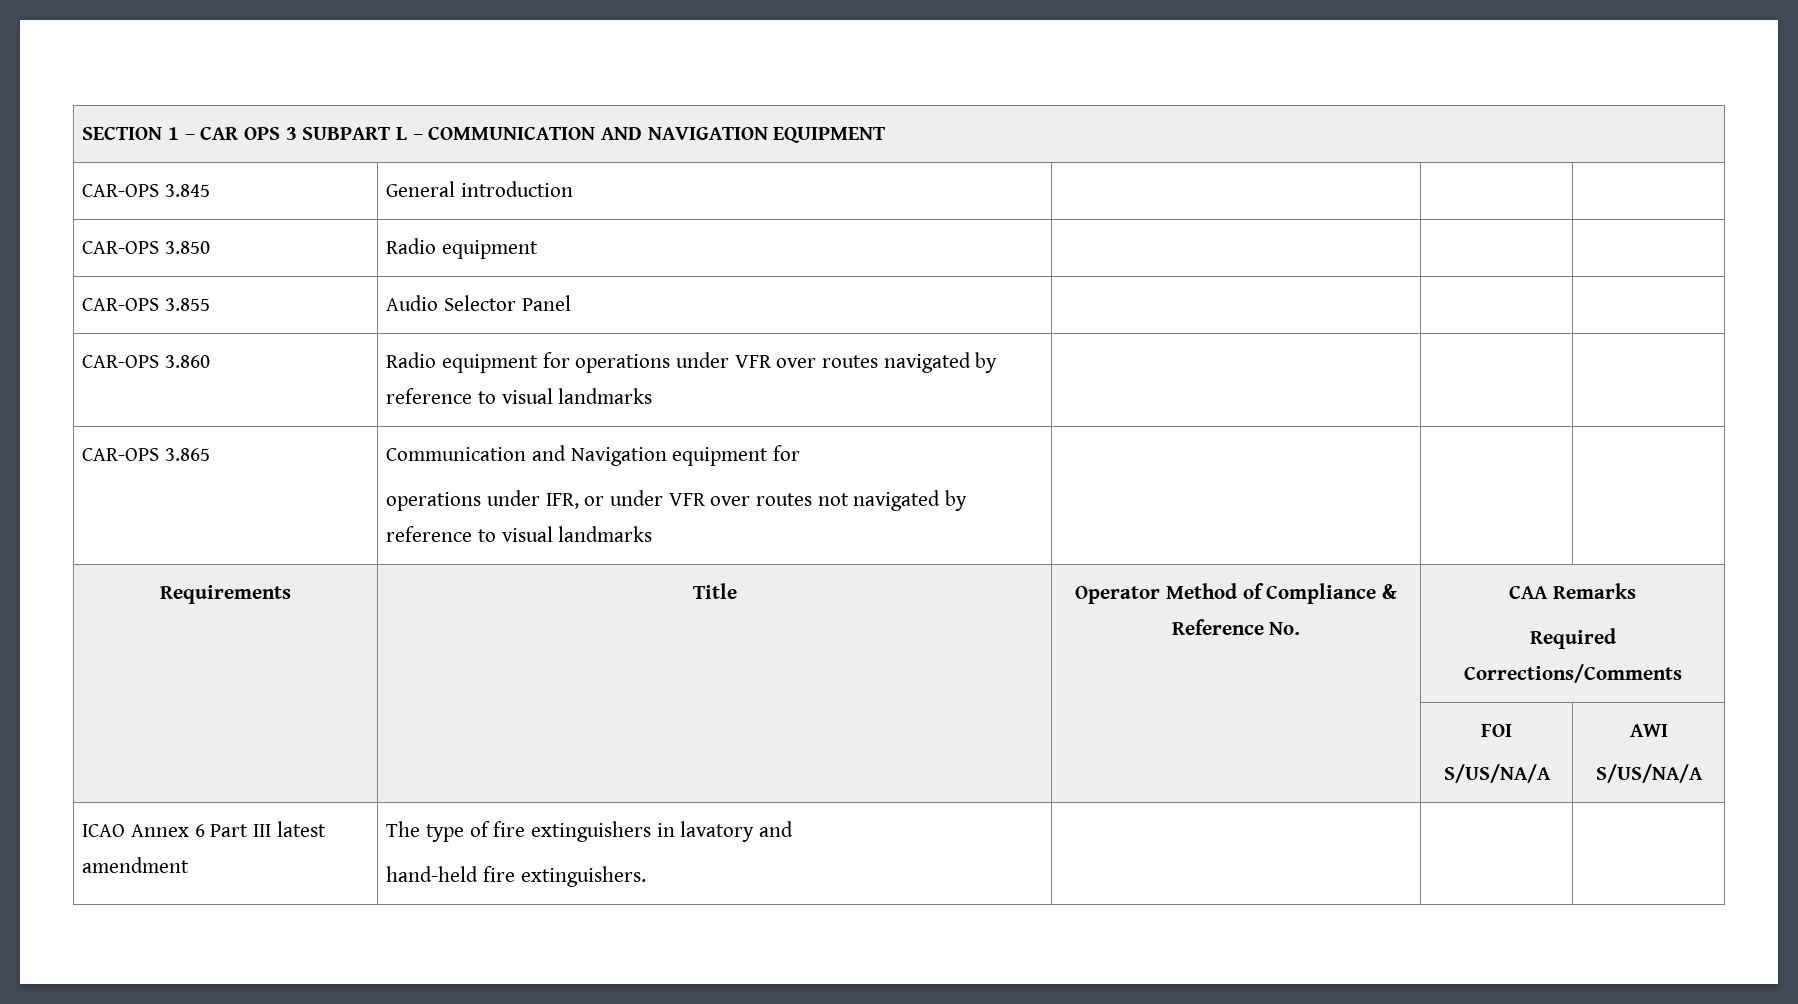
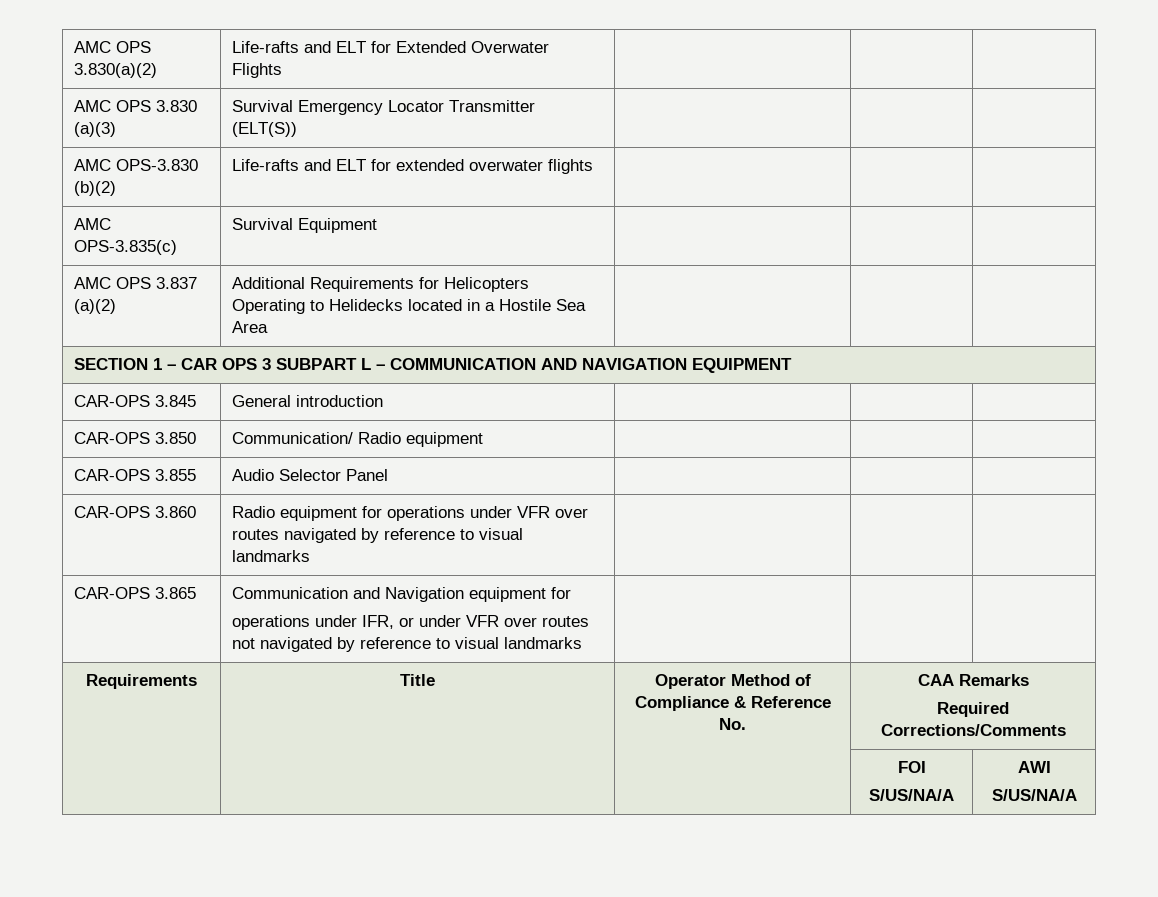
+ AMC OPS 3.830(a)(2) | Life-rafts and ELT for Extended Overwater Flights | | |
+ AMC OPS 3.830 (a)(3) | Survival Emergency Locator Transmitter (ELT(S)) | | |
+ AMC OPS-3.830 (b)(2) | Life-rafts and ELT for extended overwater flights | | |
+ AMC OPS-3.835(c) | Survival Equipment | | |
+ AMC OPS 3.837 (a)(2) | Additional Requirements for Helicopters Operating to Helidecks located in a Hostile Sea Area | | |
- CAR-OPS 3.850 | Radio equipment | | |
+ CAR-OPS 3.850 | Communication/ Radio equipment | | |
- ICAO Annex 6 Part III latest amendment | The type of fire extinguishers in lavatory and
- hand-held fire extinguishers. | | |

